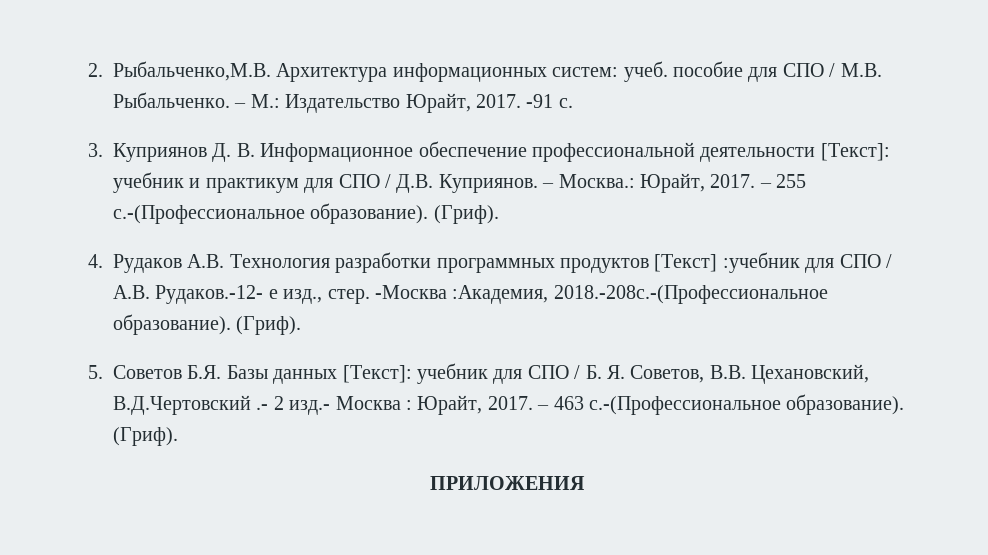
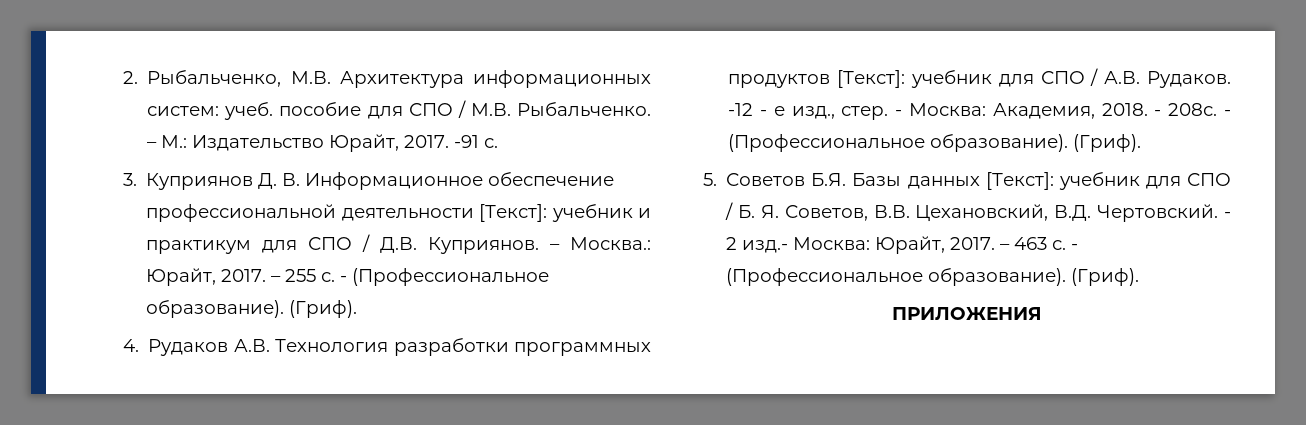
- 2. Рыбальченко,М.В. Архитектура информационных систем: учеб. пособие для СПО / М.В. Рыбальченко.
+ 2. Рыбальченко, М.В. Архитектура информационных систем: учеб. пособие для СПО / М.В. Рыбальченко.
- – 255 с.-(Профессиональное образование).
+ – 255 с. - (Профессиональное образование).
- 4. Рудаков А.В. Технология разработки программных продуктов [Текст] :учебник для СПО / А.В. Рудаков.-12- е изд., стер. -Москва :Академия, 2018.-208с.-(Профессиональное образование).
+ 4. Рудаков А.В. Технология разработки программных продуктов [Текст]: учебник для СПО / А.В. Рудаков. -12 - е изд., стер. - Москва: Академия, 2018. - 208с. - (Профессиональное образование).
- 5. Советов Б.Я. Базы данных [Текст]: учебник для СПО / Б. Я. Советов, В.В. Цехановский, В.Д.Чертовский .- 2 изд.- Москва : Юрайт, 2017.
+ 5. Советов Б.Я. Базы данных [Текст]: учебник для СПО / Б. Я. Советов, В.В. Цехановский, В.Д. Чертовский. - 2 изд.- Москва: Юрайт, 2017.
- – 463 с.-(Профессиональное образование).
+ – 463 с. - (Профессиональное образование).

